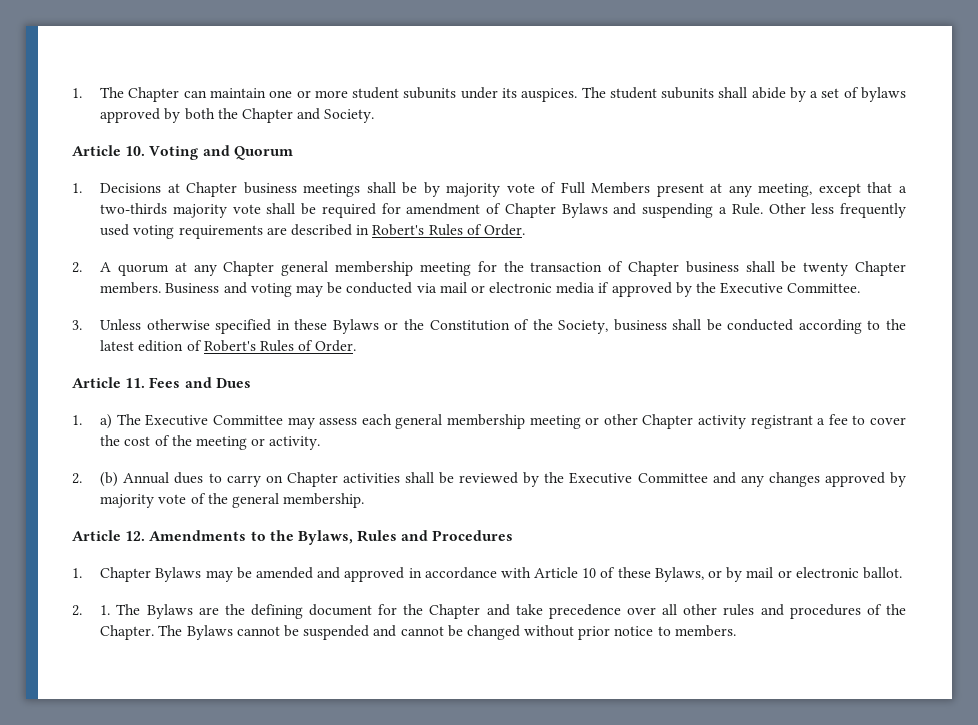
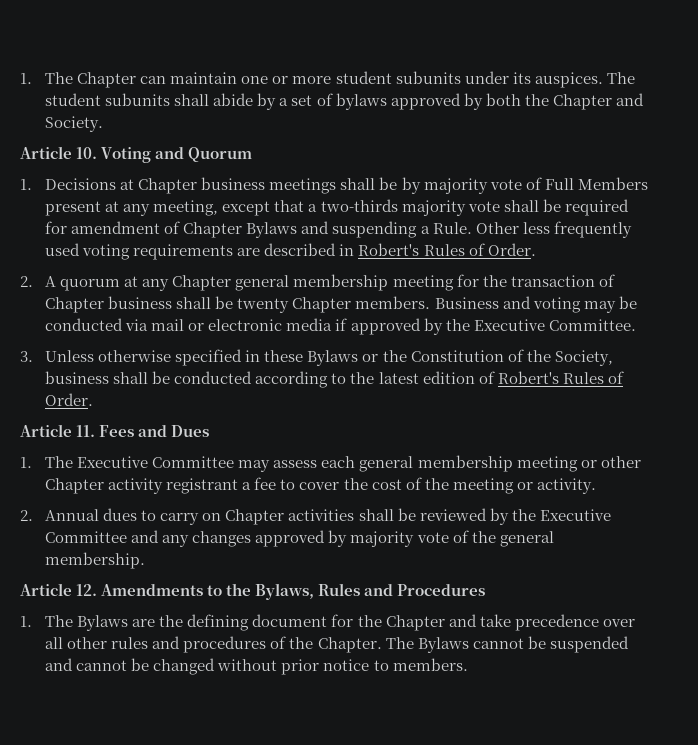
- 1. a) The Executive Committee may assess each general membership meeting or other Chapter activity registrant a fee to cover the cost of the meeting or activity.
+ 1. The Executive Committee may assess each general membership meeting or other Chapter activity registrant a fee to cover the cost of the meeting or activity.
- 2. (b) Annual dues to carry on Chapter activities shall be reviewed by the Executive Committee and any changes approved by majority vote of the general membership.
+ 2. Annual dues to carry on Chapter activities shall be reviewed by the Executive Committee and any changes approved by majority vote of the general membership.
- 1. Chapter Bylaws may be amended and approved in accordance with Article 10 of these Bylaws, or by mail or electronic ballot.
- 2. 1. The Bylaws are the defining document for the Chapter and take precedence over all other rules and procedures of the Chapter.
+ 1. The Bylaws are the defining document for the Chapter and take precedence over all other rules and procedures of the Chapter.

